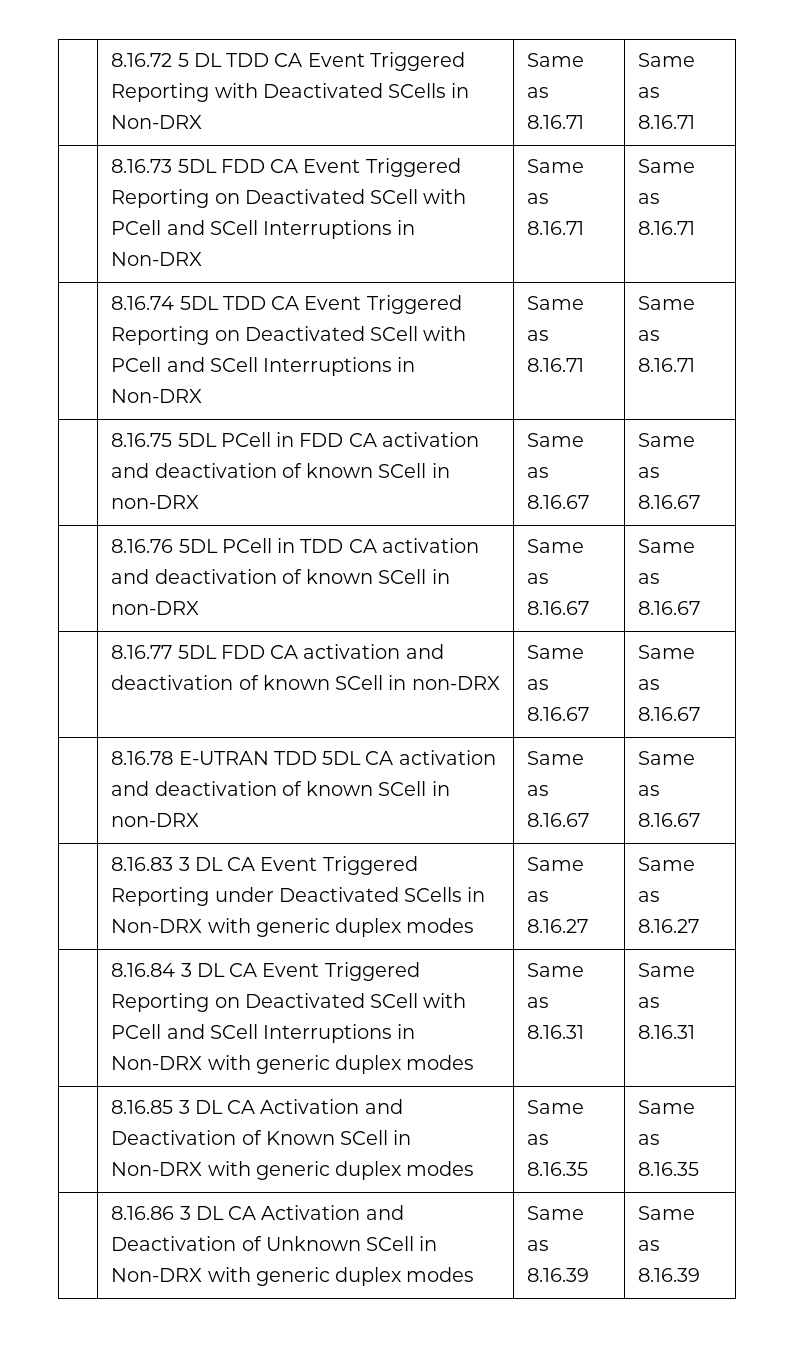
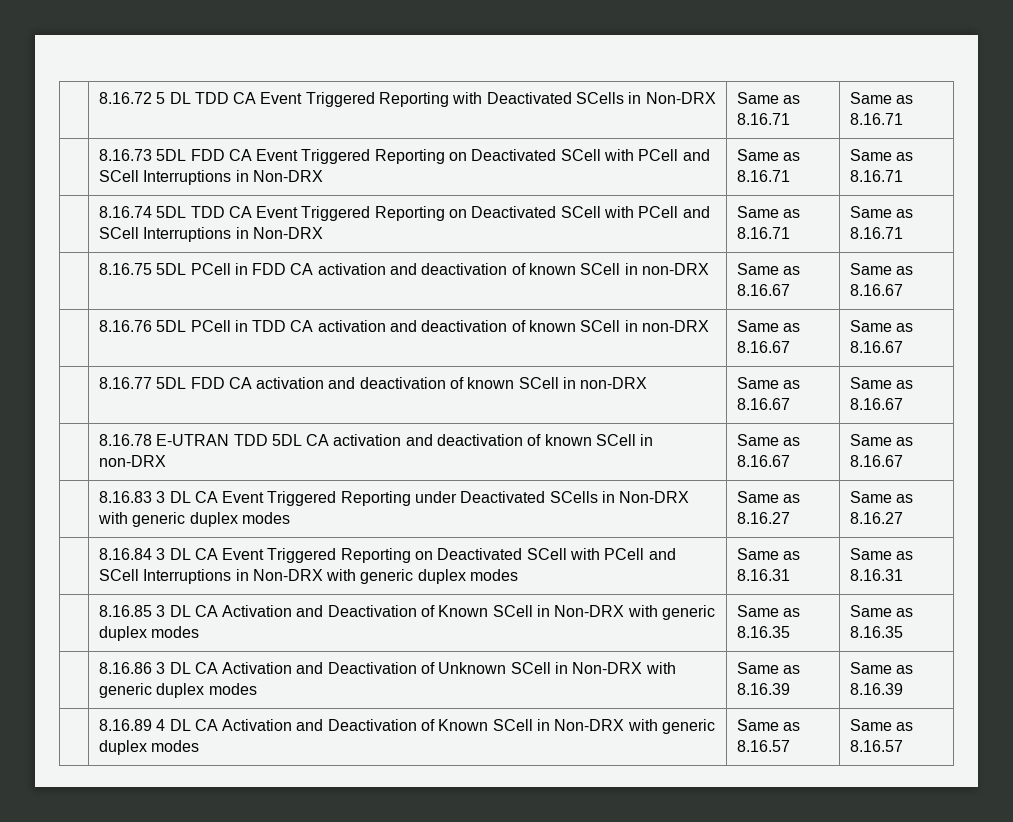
+ | 8.16.89 4 DL CA Activation and Deactivation of Known SCell in Non-DRX with generic duplex modes | Same as 8.16.57 | Same as 8.16.57

